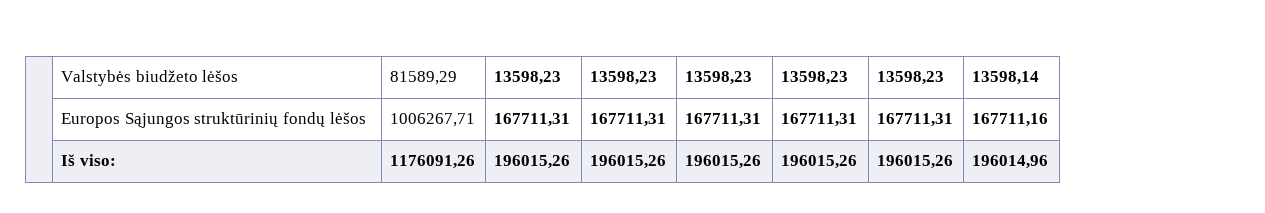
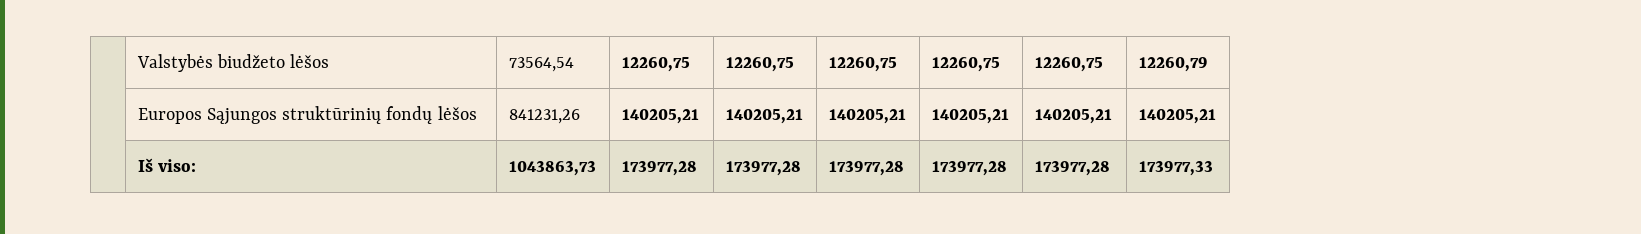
- | Valstybės biudžeto lėšos | 81589,29 | 13598,23 | 13598,23 | 13598,23 | 13598,23 | 13598,23 | 13598,14
+ | Valstybės biudžeto lėšos | 73564,54 | 12260,75 | 12260,75 | 12260,75 | 12260,75 | 12260,75 | 12260,79
- | Europos Sąjungos struktūrinių fondų lėšos | 1006267,71 | 167711,31 | 167711,31 | 167711,31 | 167711,31 | 167711,31 | 167711,16
- | Iš viso: | 1176091,26 | 196015,26 | 196015,26 | 196015,26 | 196015,26 | 196015,26 | 196014,96
+ | Europos Sąjungos struktūrinių fondų lėšos | 841231,26 | 140205,21 | 140205,21 | 140205,21 | 140205,21 | 140205,21 | 140205,21
+ | Iš viso: | 1043863,73 | 173977,28 | 173977,28 | 173977,28 | 173977,28 | 173977,28 | 173977,33

